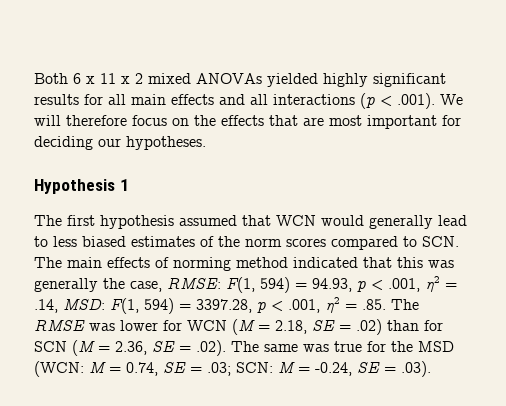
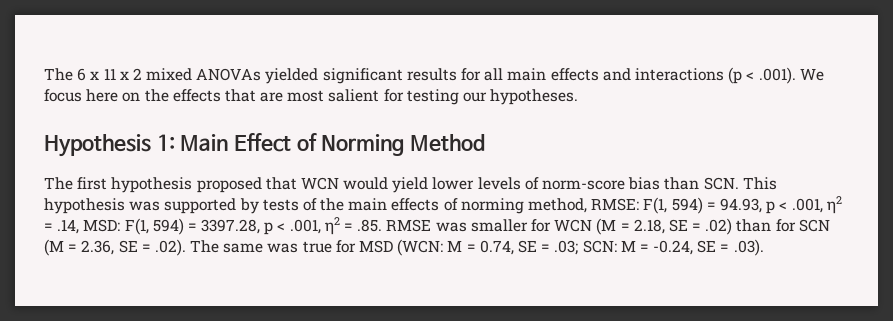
- Both 6 x 11 x 2 mixed ANOVAs yielded highly significant results for all main effects and all interactions (p < .001). We will therefore focus on the effects that are most important for deciding our hypotheses.
+ The 6 x 11 x 2 mixed ANOVAs yielded significant results for all main effects and interactions (p < .001). We focus here on the effects that are most salient for testing our hypotheses.
- Hypothesis 1
+ Hypothesis 1: Main Effect of Norming Method
- The first hypothesis assumed that WCN would generally lead to less biased estimates of the norm scores compared to SCN. The main effects of norming method indicated that this was generally the case, RMSE:
+ The first hypothesis proposed that WCN would yield lower levels of norm-score bias than SCN. This hypothesis was supported by tests of the main effects of norming method, RMSE:
- F(1, 594) = 3397.28, p < .001, η2 = .85. The RMSE was lower for WCN (M = 2.18, SE = .02) than for SCN (M = 2.36, SE = .02). The same was true for the MSD (WCN:
+ F(1, 594) = 3397.28, p < .001, η2 = .85. RMSE was smaller for WCN (M = 2.18, SE = .02) than for SCN (M = 2.36, SE = .02). The same was true for MSD (WCN:

